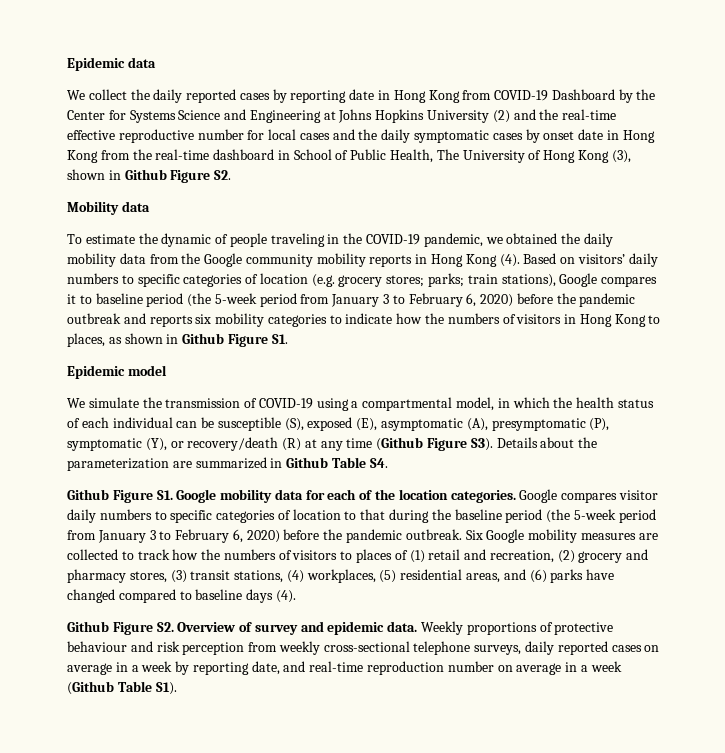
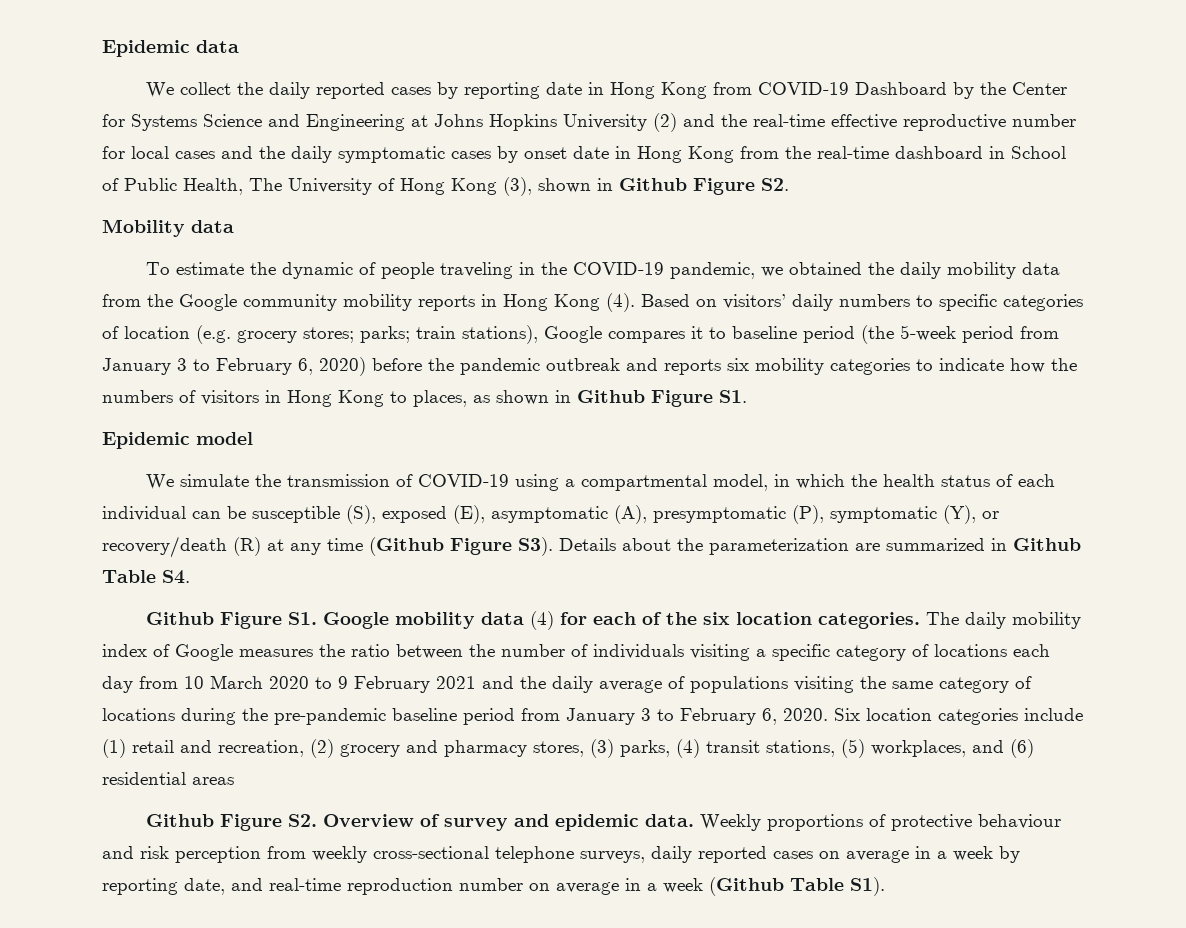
- Github Figure S1. Google mobility data for each of the location categories.
+ Github Figure S1. Google mobility data (4) for each of the six location categories.
- Google compares visitor daily numbers to specific categories of location to that during the baseline period (the 5-week period from January 3 to February 6, 2020) before the pandemic outbreak. Six Google mobility measures are collected to track how the numbers of visitors to places of (1) retail and recreation, (2) grocery and pharmacy stores, (3) transit stations, (4) workplaces, (5) residential areas, and (6) parks have changed compared to baseline days (4).
+ The daily mobility index of Google measures the ratio between the number of individuals visiting a specific category of locations each day from 10 March 2020 to 9 February 2021 and the daily average of populations visiting the same category of locations during the pre-pandemic baseline period from January 3 to February 6, 2020. Six location categories include (1) retail and recreation, (2) grocery and pharmacy stores, (3) parks, (4) transit stations, (5) workplaces, and (6) residential areas

